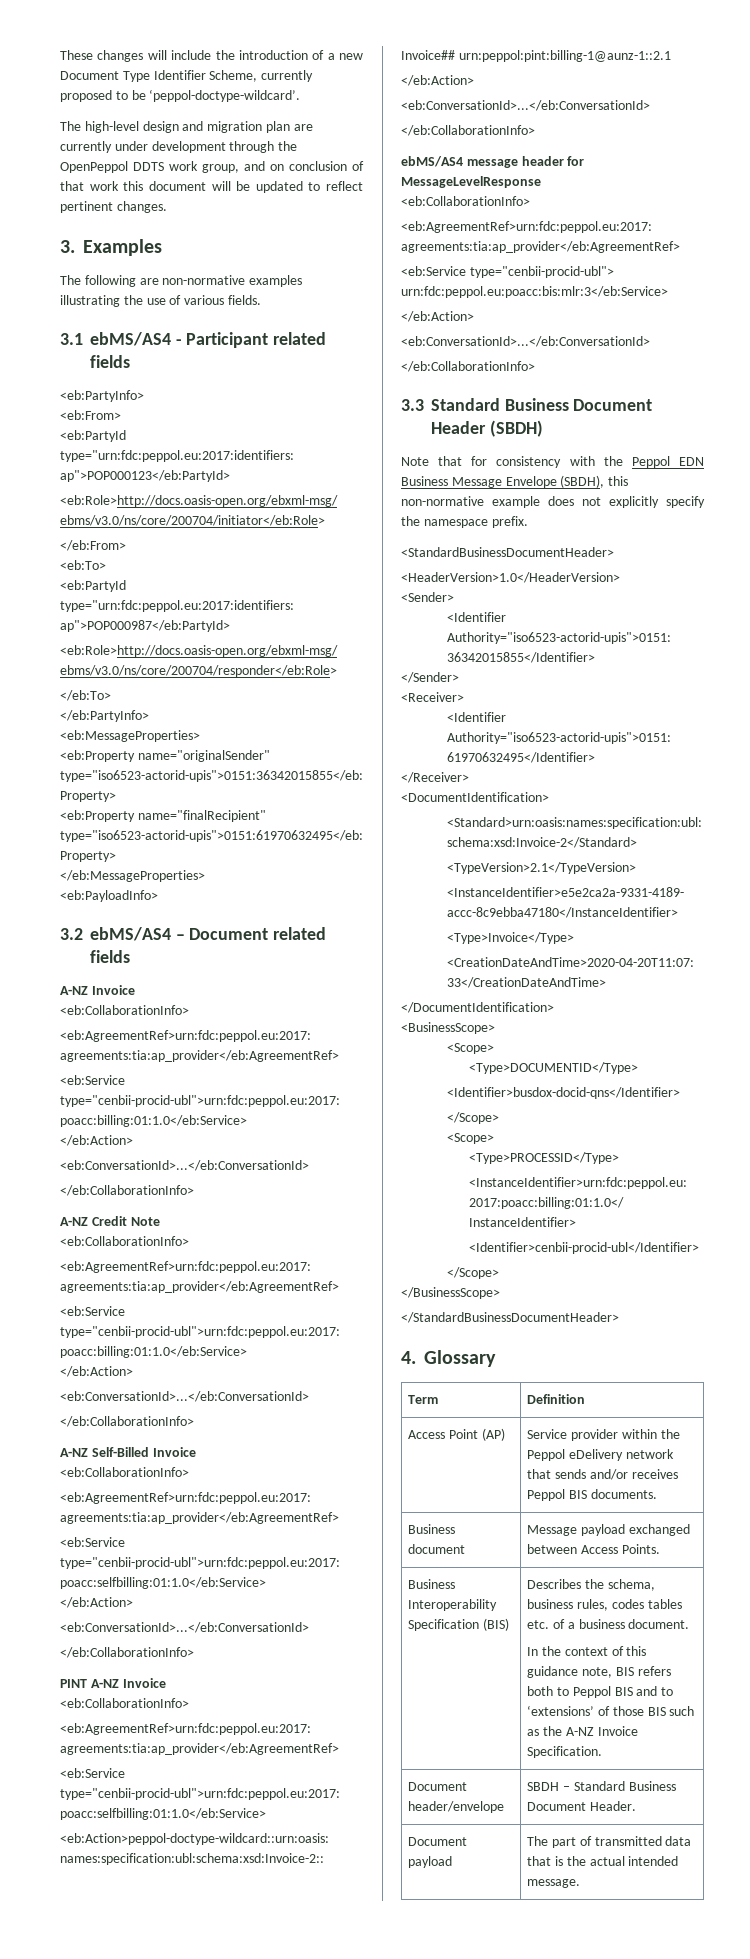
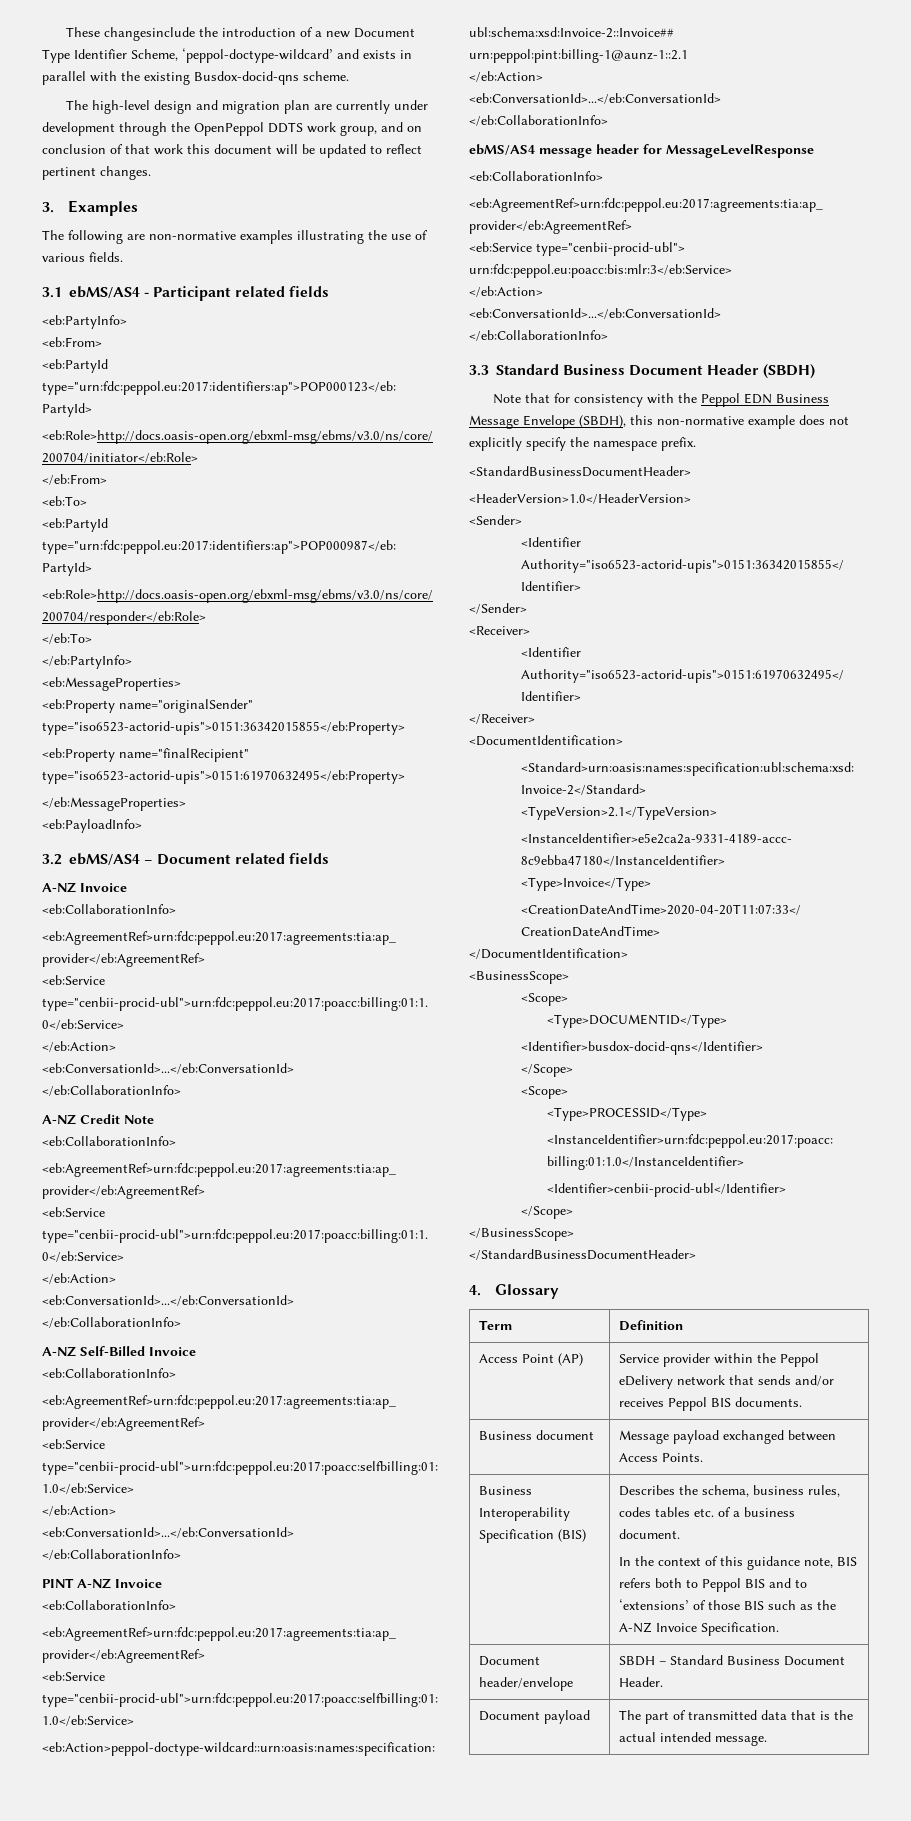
- These changes will include the introduction of a new Document Type Identifier Scheme, currently proposed to be ‘peppol-doctype-wildcard’.
+ These changesinclude the introduction of a new Document Type Identifier Scheme, ‘peppol-doctype-wildcard’ and exists in parallel with the existing Busdox-docid-qns scheme.

